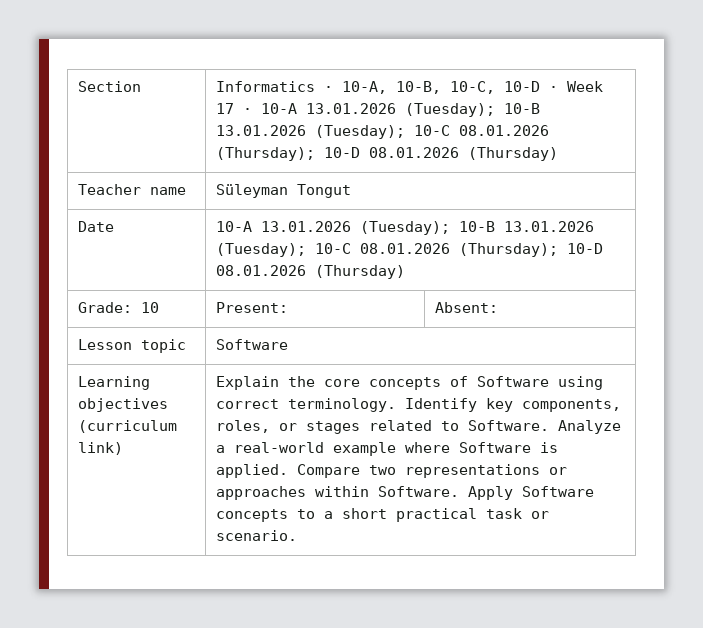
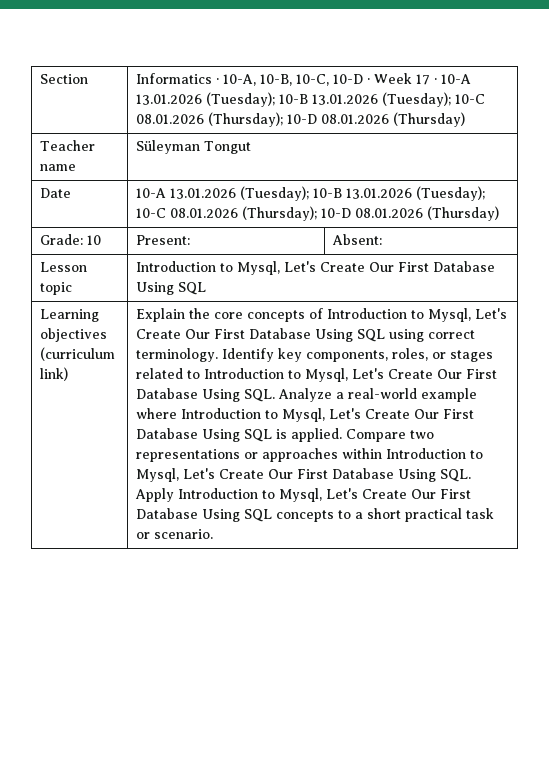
- Lesson topic | Software
+ Lesson topic | Introduction to Mysql, Let's Create Our First Database Using SQL
- Explain the core concepts of Software using correct terminology.
+ Explain the core concepts of Introduction to Mysql, Let's Create Our First Database Using SQL using correct terminology.
- Identify key components, roles, or stages related to Software. Analyze a real-world example where Software is applied.
+ Identify key components, roles, or stages related to Introduction to Mysql, Let's Create Our First Database Using SQL. Analyze a real-world example where Introduction to Mysql, Let's Create Our First Database Using SQL is applied.
- Compare two representations or approaches within Software. Apply Software concepts to a short practical task or scenario.
+ Compare two representations or approaches within Introduction to Mysql, Let's Create Our First Database Using SQL. Apply Introduction to Mysql, Let's Create Our First Database Using SQL concepts to a short practical task or scenario.

